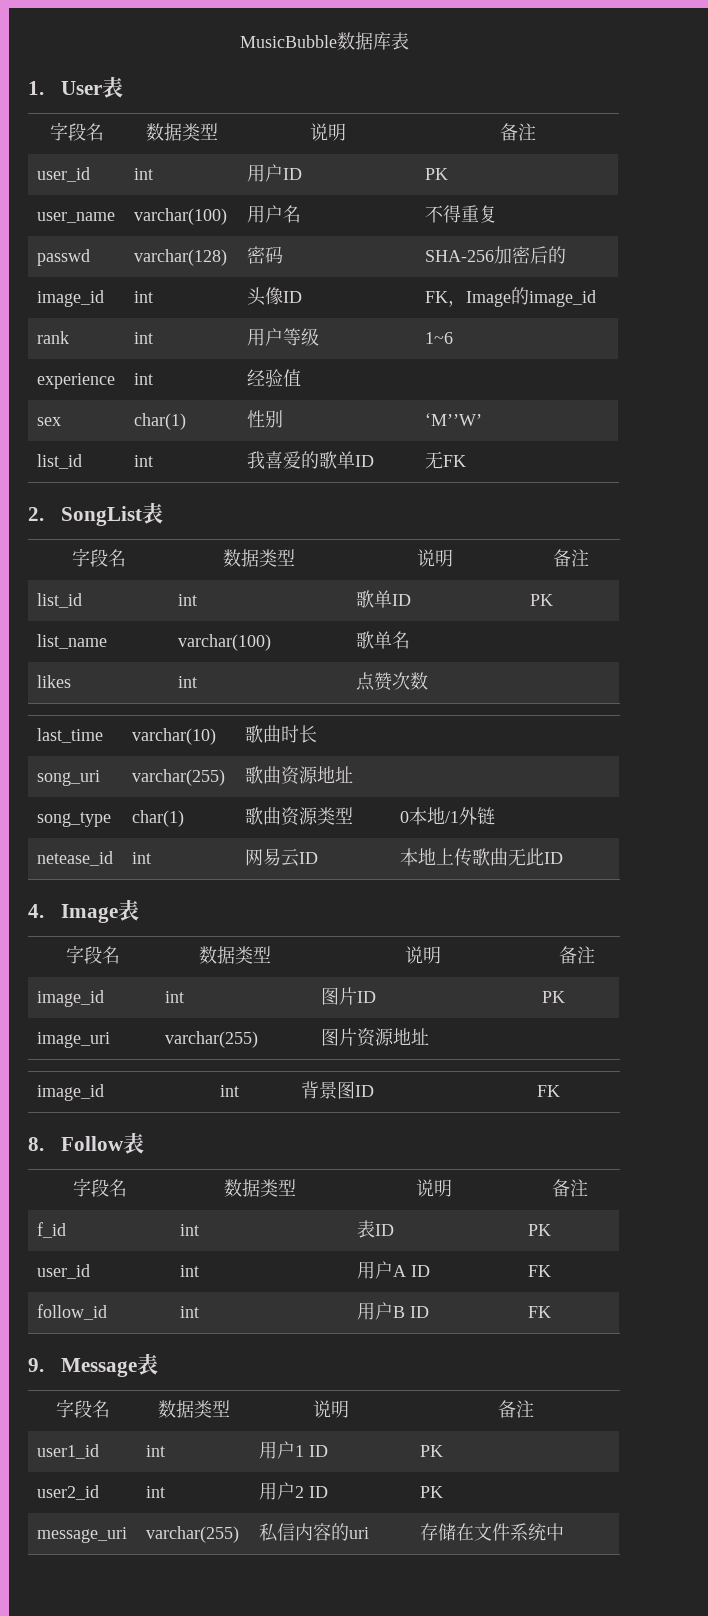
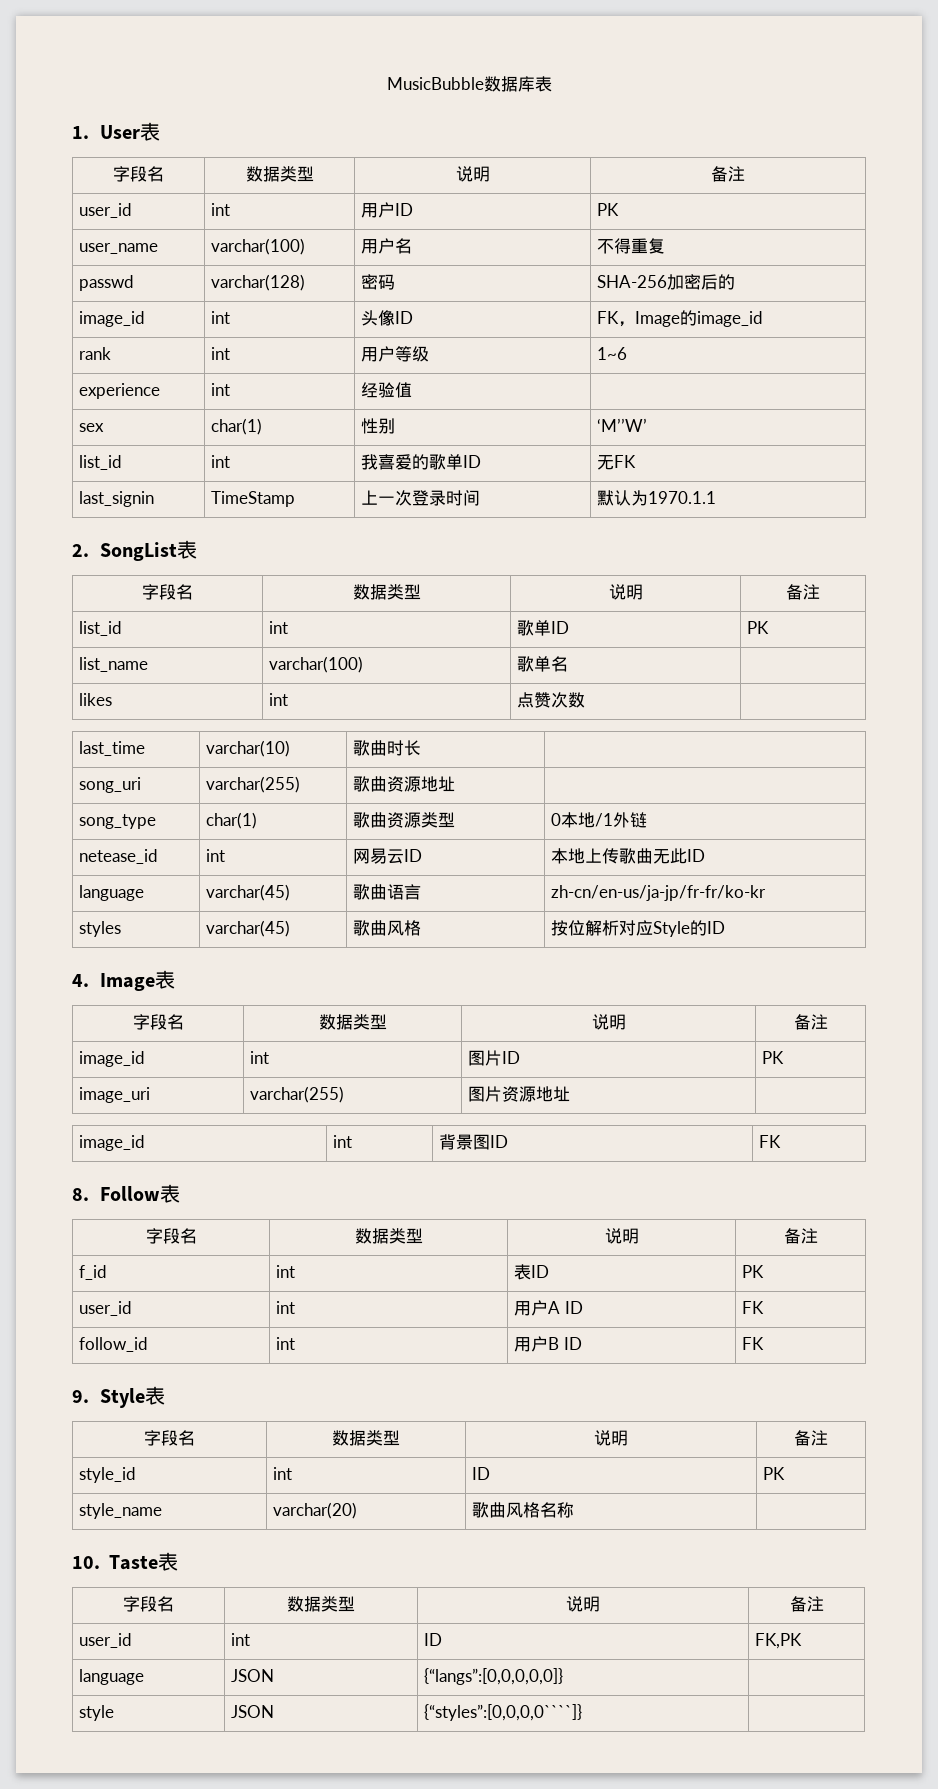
+ last_signin | TimeStamp | 上一次登录时间 | 默认为1970.1.1
+ language | varchar(45) | 歌曲语言 | zh-cn/en-us/ja-jp/fr-fr/ko-kr
+ styles | varchar(45) | 歌曲风格 | 按位解析对应Style的ID
- 9. Message表
+ 9. Style表
  字段名 | 数据类型 | 说明 | 备注
- user1_id | int | 用户1 ID | PK
- user2_id | int | 用户2 ID | PK
- message_uri | varchar(255) | 私信内容的uri | 存储在文件系统中
+ style_id | int | ID | PK
+ style_name | varchar(20) | 歌曲风格名称 |
+ 10. Taste表
+ 字段名 | 数据类型 | 说明 | 备注
+ user_id | int | ID | FK,PK
+ language | JSON | {“langs”:[0,0,0,0,0]} |
+ style | JSON | {“styles”:[0,0,0,0````]} |

